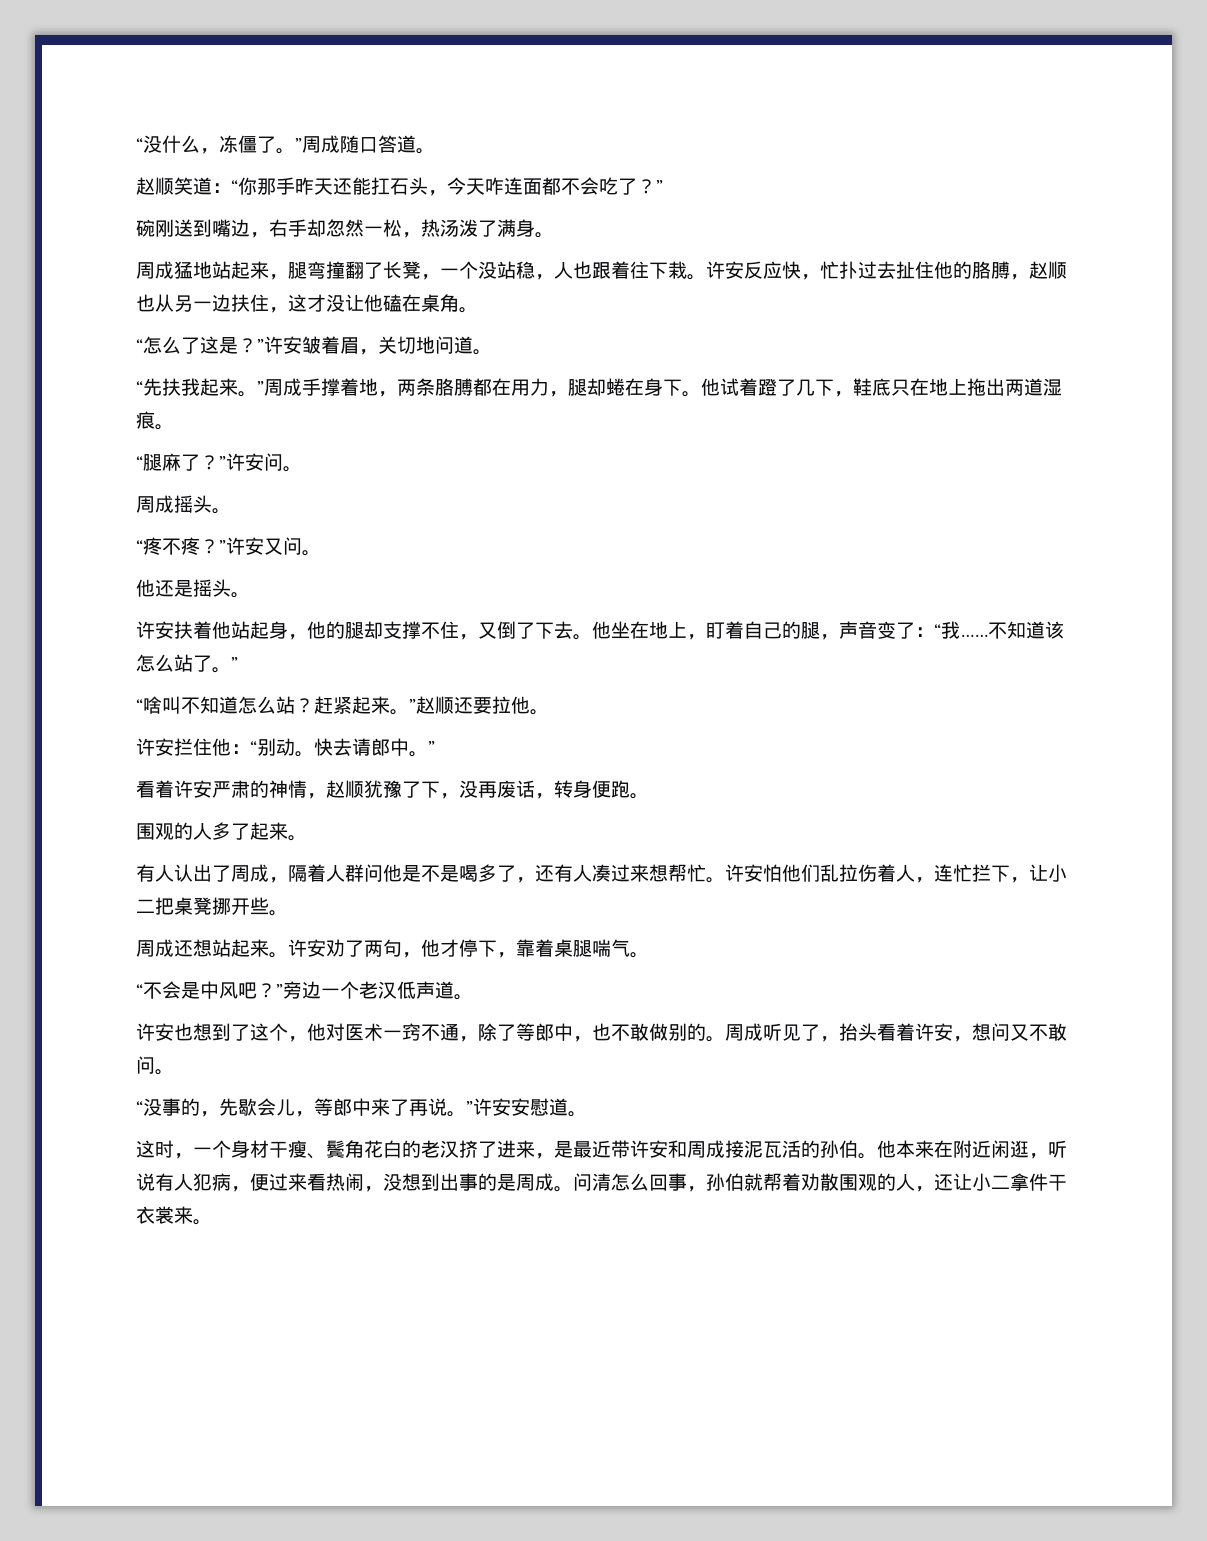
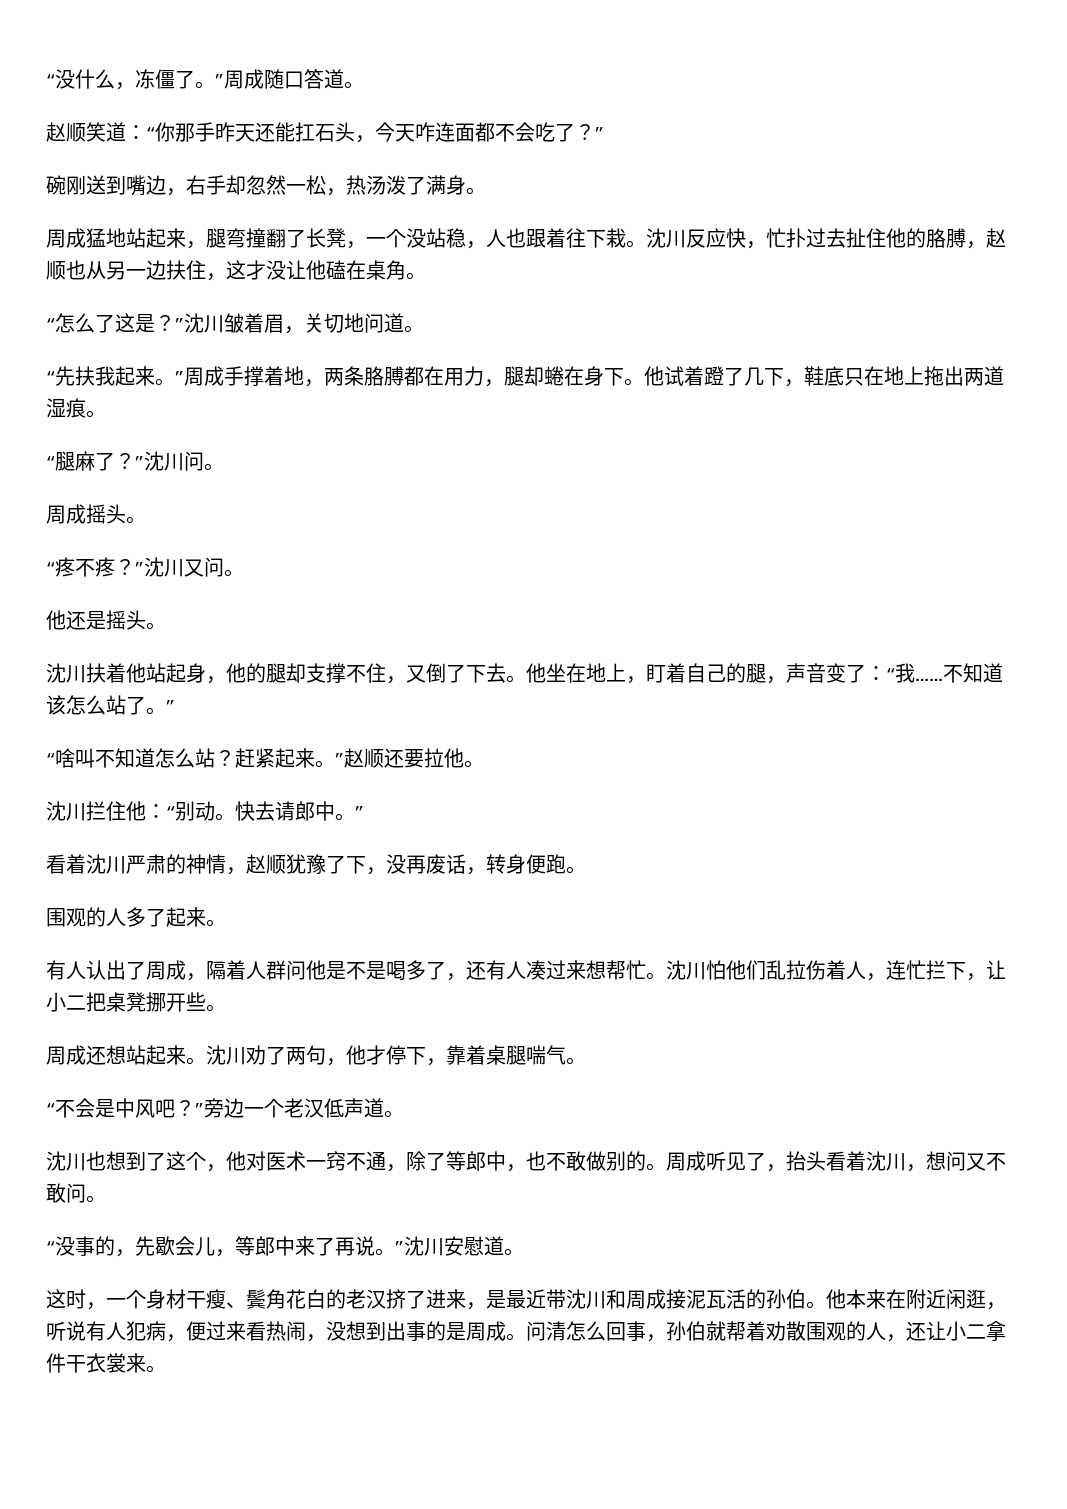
- 许安反应快，忙扑过去扯住他的胳膊，赵顺也从另一边扶住，这才没让他磕在桌角。
+ 沈川反应快，忙扑过去扯住他的胳膊，赵顺也从另一边扶住，这才没让他磕在桌角。
- “怎么了这是？”许安皱着眉，关切地问道。
+ “怎么了这是？”沈川皱着眉，关切地问道。
- “腿麻了？”许安问。
+ “腿麻了？”沈川问。
- “疼不疼？”许安又问。
+ “疼不疼？”沈川又问。
- 许安扶着他站起身，他的腿却支撑不住，又倒了下去。
+ 沈川扶着他站起身，他的腿却支撑不住，又倒了下去。
- 许安拦住他：“别动。
+ 沈川拦住他：“别动。
- 看着许安严肃的神情，赵顺犹豫了下，没再废话，转身便跑。
+ 看着沈川严肃的神情，赵顺犹豫了下，没再废话，转身便跑。
- 许安怕他们乱拉伤着人，连忙拦下，让小二把桌凳挪开些。
+ 沈川怕他们乱拉伤着人，连忙拦下，让小二把桌凳挪开些。
- 许安劝了两句，他才停下，靠着桌腿喘气。
+ 沈川劝了两句，他才停下，靠着桌腿喘气。
- 许安也想到了这个，他对医术一窍不通，除了等郎中，也不敢做别的。
+ 沈川也想到了这个，他对医术一窍不通，除了等郎中，也不敢做别的。
- 周成听见了，抬头看着许安，想问又不敢问。
+ 周成听见了，抬头看着沈川，想问又不敢问。
- “没事的，先歇会儿，等郎中来了再说。”许安安慰道。
+ “没事的，先歇会儿，等郎中来了再说。”沈川安慰道。
- 这时，一个身材干瘦、鬓角花白的老汉挤了进来，是最近带许安和周成接泥瓦活的孙伯。
+ 这时，一个身材干瘦、鬓角花白的老汉挤了进来，是最近带沈川和周成接泥瓦活的孙伯。

